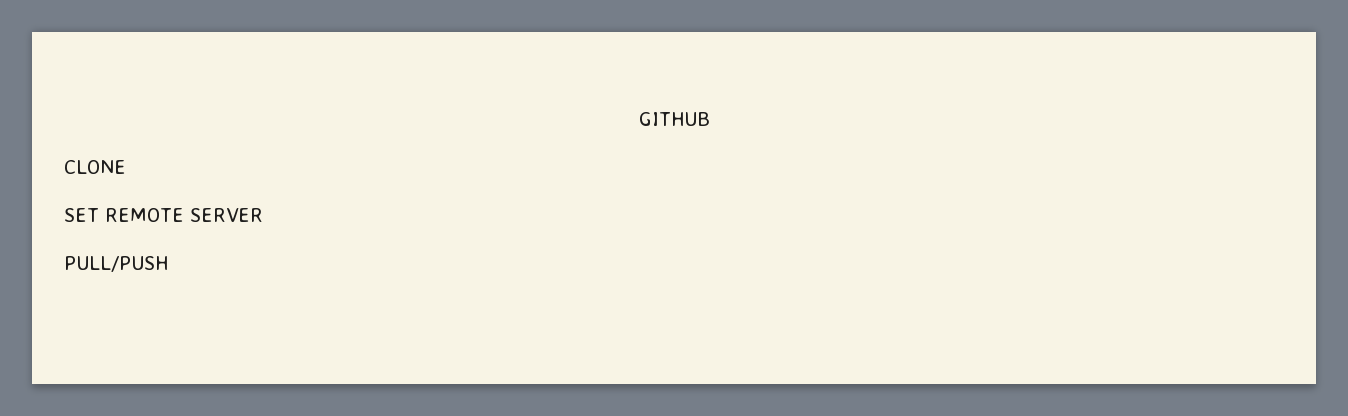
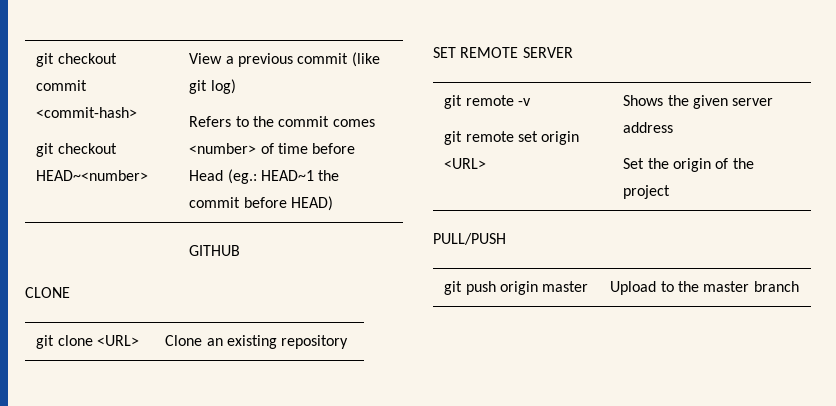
+ git checkout commit <commit-hash>
+ git checkout HEAD~<number> | View a previous commit (like git log)
+ Refers to the commit comes <number> of time before Head (eg.: HEAD~1 the commit before HEAD)
  GITHUB
  CLONE
+ git clone <URL> | Clone an existing repository
  SET REMOTE SERVER
+ git remote -v
+ git remote set origin <URL> | Shows the given server address
+ Set the origin of the project
  PULL/PUSH
+ git push origin master | Upload to the master branch

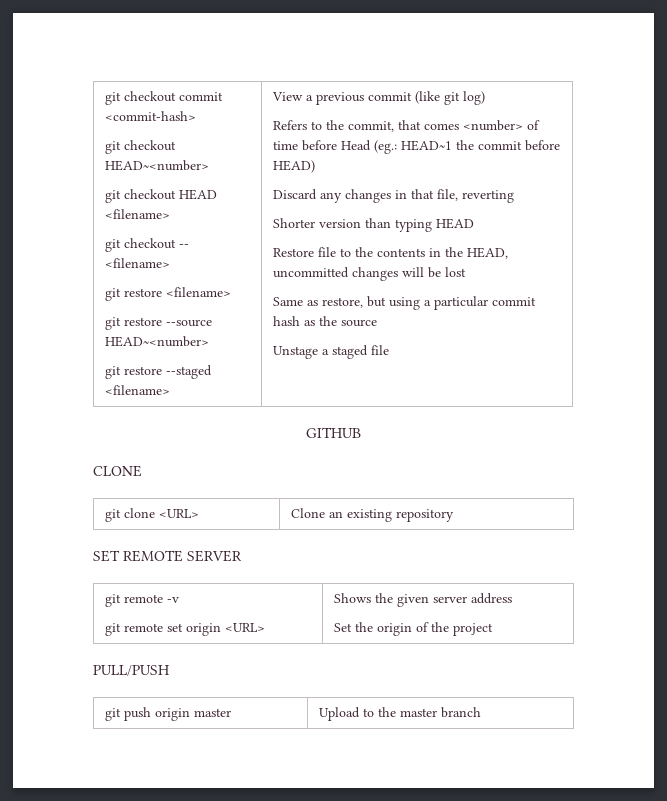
+ git checkout HEAD <filename>
+ git checkout -- <filename>
+ git restore <filename>
+ git restore --source HEAD~<number>
+ git restore --staged <filename>
- Refers to the commit comes <number> of time before Head (eg.: HEAD~1 the commit before HEAD)
+ Refers to the commit, that comes <number> of time before Head (eg.: HEAD~1 the commit before HEAD)
+ Discard any changes in that file, reverting
+ Shorter version than typing HEAD
+ Restore file to the contents in the HEAD, uncommitted changes will be lost
+ Same as restore, but using a particular commit hash as the source
+ Unstage a staged file

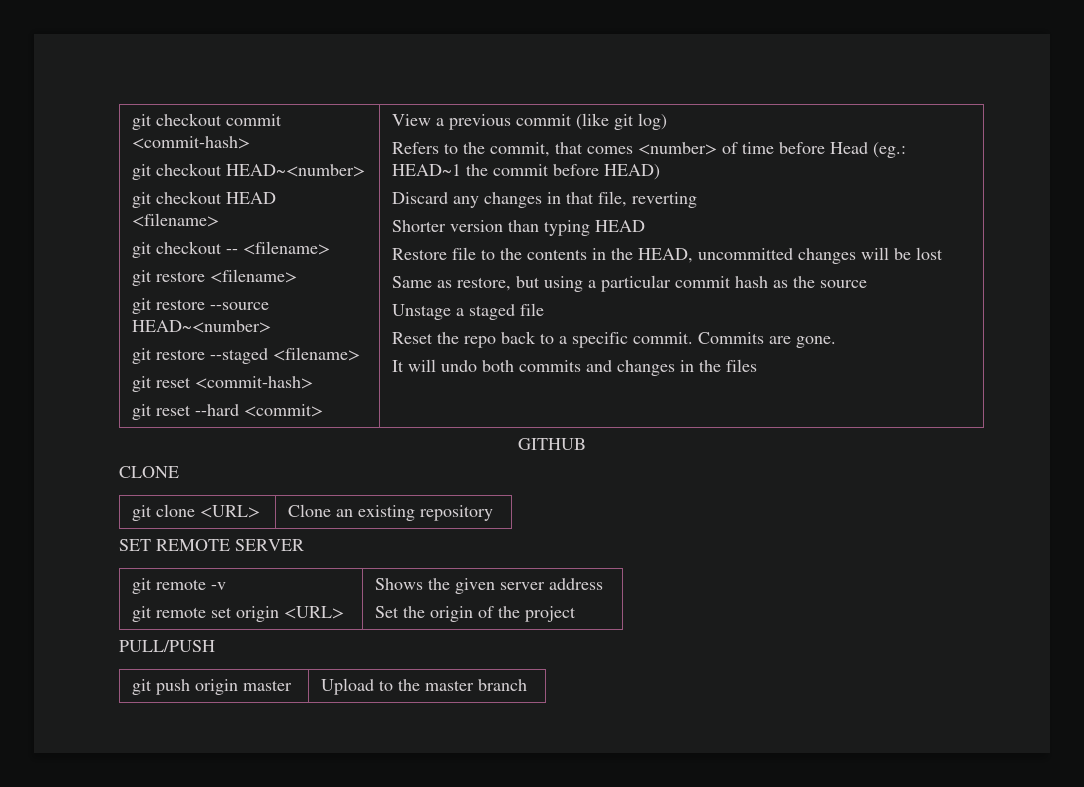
+ git reset <commit-hash>
+ git reset --hard <commit>
+ Reset the repo back to a specific commit. Commits are gone.
+ It will undo both commits and changes in the files

